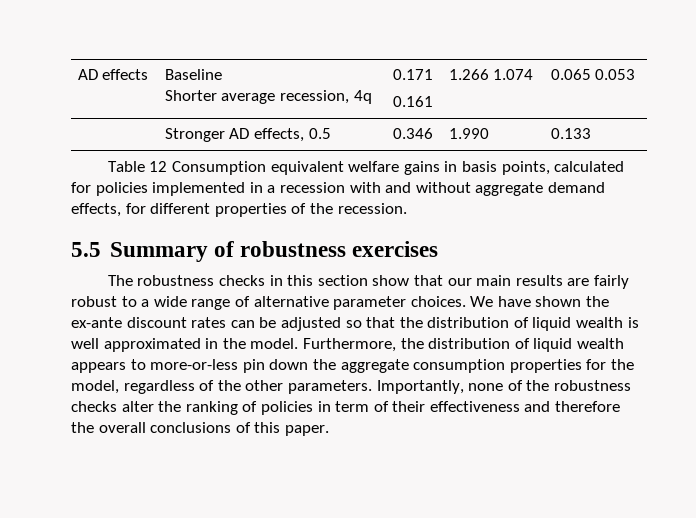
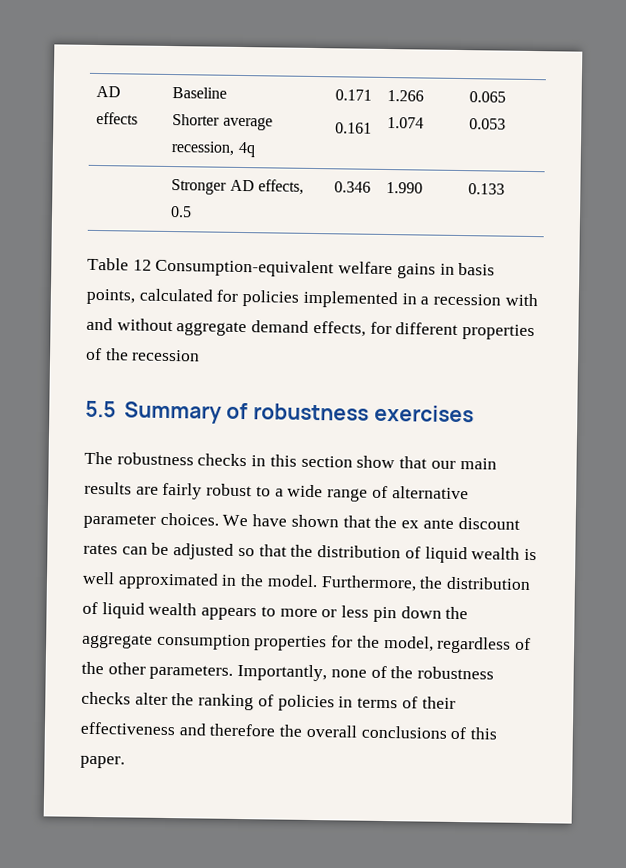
- Table 12 Consumption equivalent welfare gains in basis points, calculated for policies implemented in a recession with and without aggregate demand effects, for different properties of the recession.
+ Table 12 Consumption-equivalent welfare gains in basis points, calculated for policies implemented in a recession with and without aggregate demand effects, for different properties of the recession
- We have shown the ex-ante discount rates can be adjusted so that the distribution of liquid wealth is well approximated in the model.
+ We have shown that the ex ante discount rates can be adjusted so that the distribution of liquid wealth is well approximated in the model.
- Furthermore, the distribution of liquid wealth appears to more-or-less pin down the aggregate consumption properties for the model, regardless of the other parameters.
+ Furthermore, the distribution of liquid wealth appears to more or less pin down the aggregate consumption properties for the model, regardless of the other parameters.
- Importantly, none of the robustness checks alter the ranking of policies in term of their effectiveness and therefore the overall conclusions of this paper.
+ Importantly, none of the robustness checks alter the ranking of policies in terms of their effectiveness and therefore the overall conclusions of this paper.

